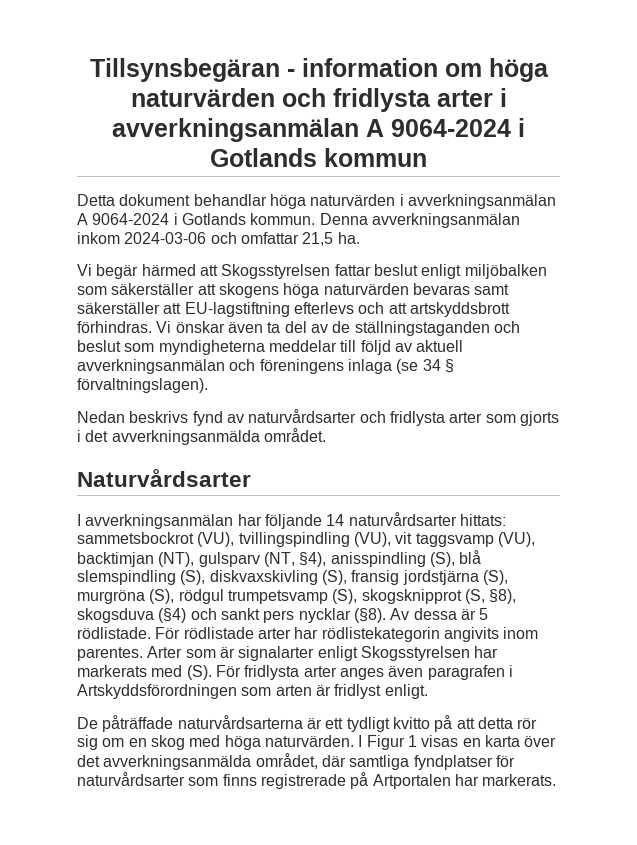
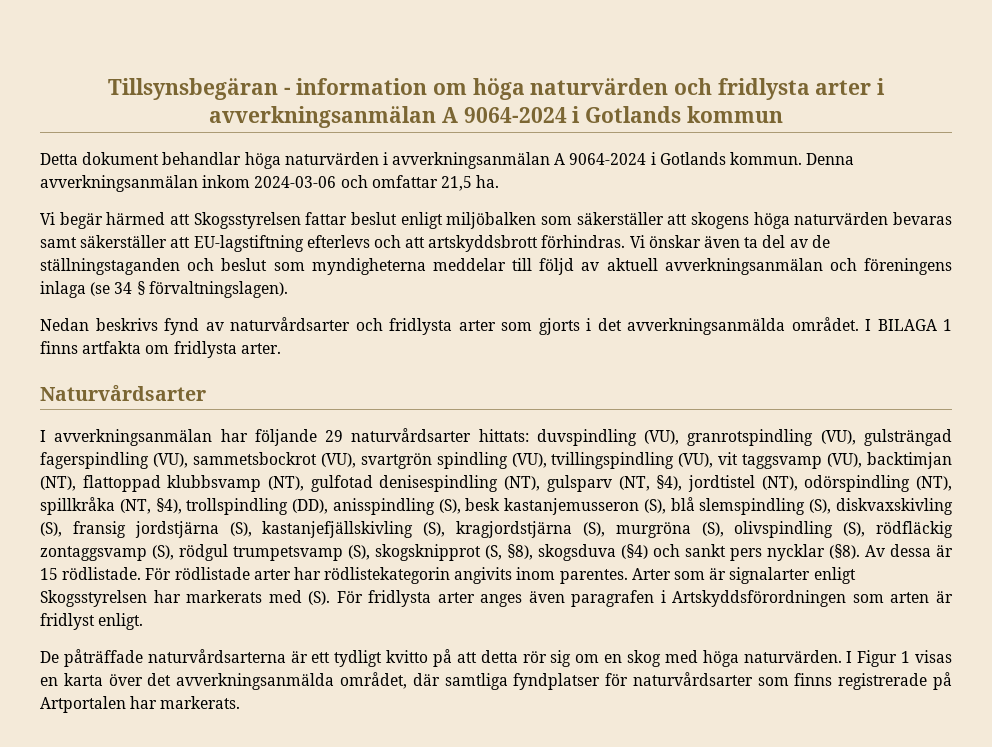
+ I BILAGA 1 finns artfakta om fridlysta arter.
- I avverkningsanmälan har följande 14 naturvårdsarter hittats: sammetsbockrot (VU), tvillingspindling (VU), vit taggsvamp (VU), backtimjan (NT), gulsparv (NT, §4), anisspindling (S), blå slemspindling (S), diskvaxskivling (S), fransig jordstjärna (S), murgröna (S), rödgul trumpetsvamp (S), skogsknipprot (S, §8), skogsduva (§4) och sankt pers nycklar (§8).
+ I avverkningsanmälan har följande 29 naturvårdsarter hittats: duvspindling (VU), granrotspindling (VU), gulsträngad fagerspindling (VU), sammetsbockrot (VU), svartgrön spindling (VU), tvillingspindling (VU), vit taggsvamp (VU), backtimjan (NT), flattoppad klubbsvamp (NT), gulfotad denisespindling (NT), gulsparv (NT, §4), jordtistel (NT), odörspindling (NT), spillkråka (NT, §4), trollspindling (DD), anisspindling (S), besk kastanjemusseron (S), blå slemspindling (S), diskvaxskivling (S), fransig jordstjärna (S), kastanjefjällskivling (S), kragjordstjärna (S), murgröna (S), olivspindling (S), rödfläckig zontaggsvamp (S), rödgul trumpetsvamp (S), skogsknipprot (S, §8), skogsduva (§4) och sankt pers nycklar (§8).
- Av dessa är 5 rödlistade.
+ Av dessa är 15 rödlistade.

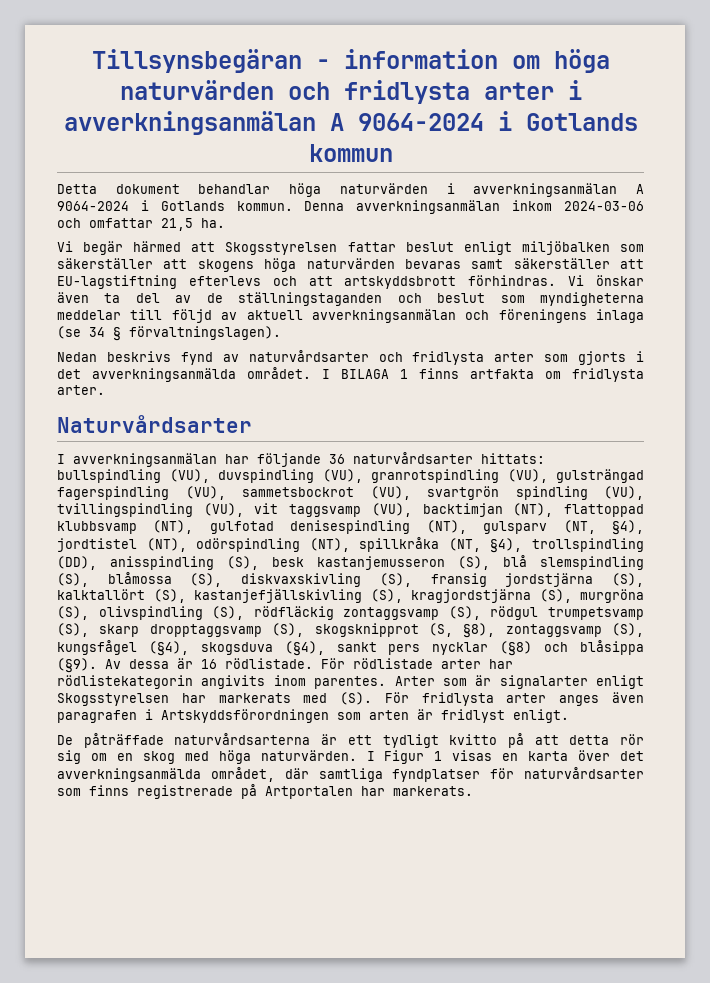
- I avverkningsanmälan har följande 29 naturvårdsarter hittats:
+ I avverkningsanmälan har följande 36 naturvårdsarter hittats:
- duvspindling (VU), granrotspindling (VU), gulsträngad fagerspindling (VU), sammetsbockrot (VU), svartgrön spindling (VU), tvillingspindling (VU), vit taggsvamp (VU), backtimjan (NT), flattoppad klubbsvamp (NT), gulfotad denisespindling (NT), gulsparv (NT, §4), jordtistel (NT), odörspindling (NT), spillkråka (NT, §4), trollspindling (DD), anisspindling (S), besk kastanjemusseron (S), blå slemspindling (S), diskvaxskivling (S), fransig jordstjärna (S), kastanjefjällskivling (S), kragjordstjärna (S), murgröna (S), olivspindling (S), rödfläckig zontaggsvamp (S), rödgul trumpetsvamp (S), skogsknipprot (S, §8), skogsduva (§4) och sankt pers nycklar (§8).
+ bullspindling (VU), duvspindling (VU), granrotspindling (VU), gulsträngad fagerspindling (VU), sammetsbockrot (VU), svartgrön spindling (VU), tvillingspindling (VU), vit taggsvamp (VU), backtimjan (NT), flattoppad klubbsvamp (NT), gulfotad denisespindling (NT), gulsparv (NT, §4), jordtistel (NT), odörspindling (NT), spillkråka (NT, §4), trollspindling (DD), anisspindling (S), besk kastanjemusseron (S), blå slemspindling (S), blåmossa (S), diskvaxskivling (S), fransig jordstjärna (S), kalktallört (S), kastanjefjällskivling (S), kragjordstjärna (S), murgröna (S), olivspindling (S), rödfläckig zontaggsvamp (S), rödgul trumpetsvamp (S), skarp dropptaggsvamp (S), skogsknipprot (S, §8), zontaggsvamp (S), kungsfågel (§4), skogsduva (§4), sankt pers nycklar (§8) och blåsippa (§9).
- Av dessa är 15 rödlistade.
+ Av dessa är 16 rödlistade.

